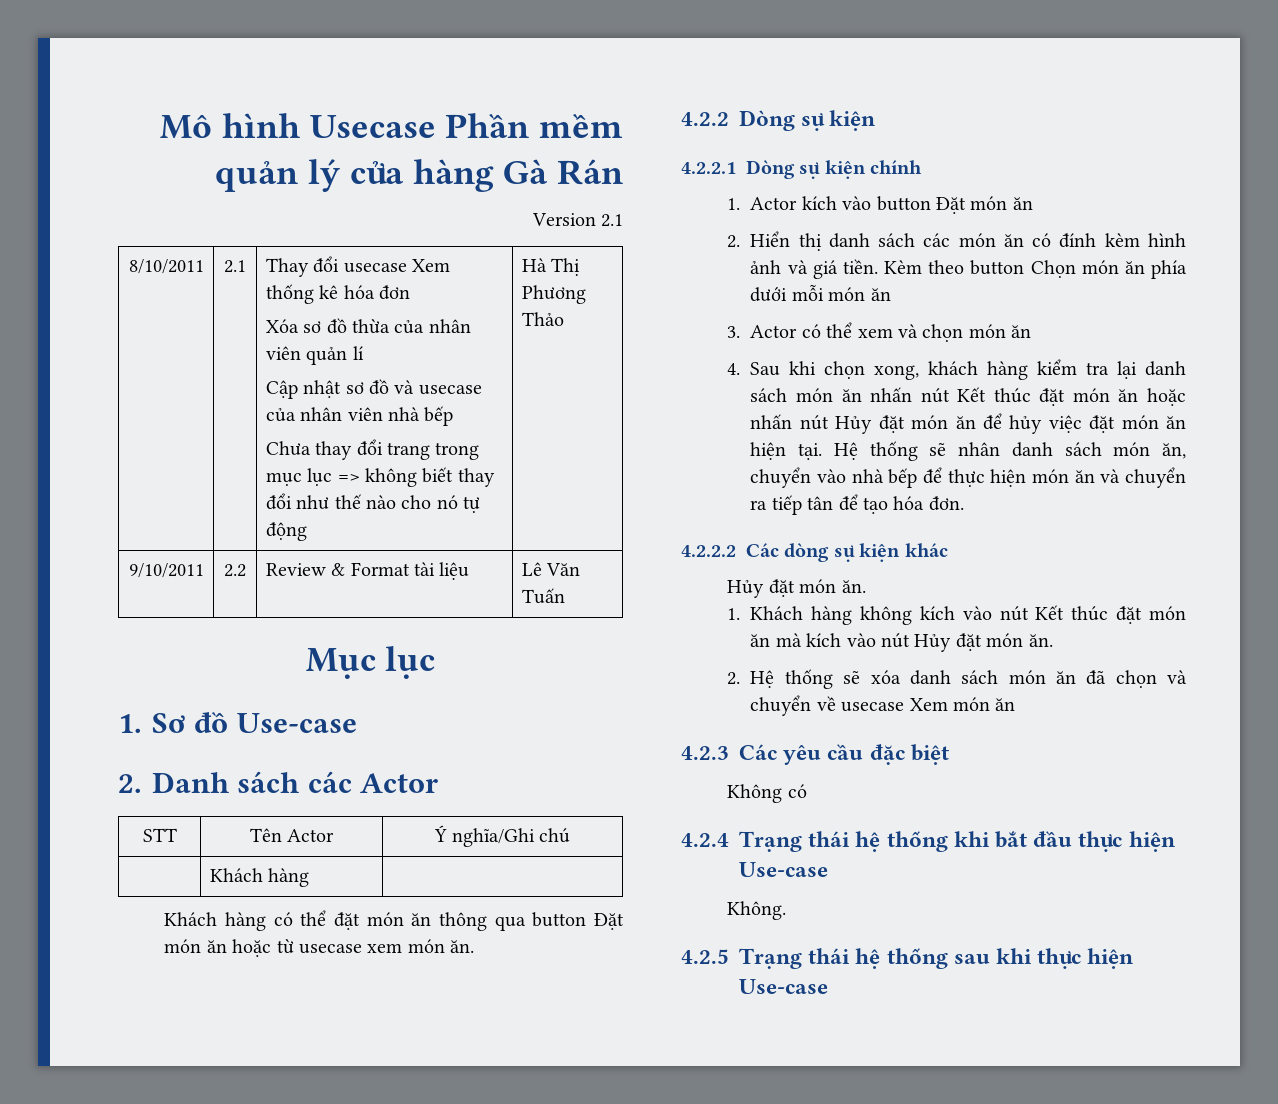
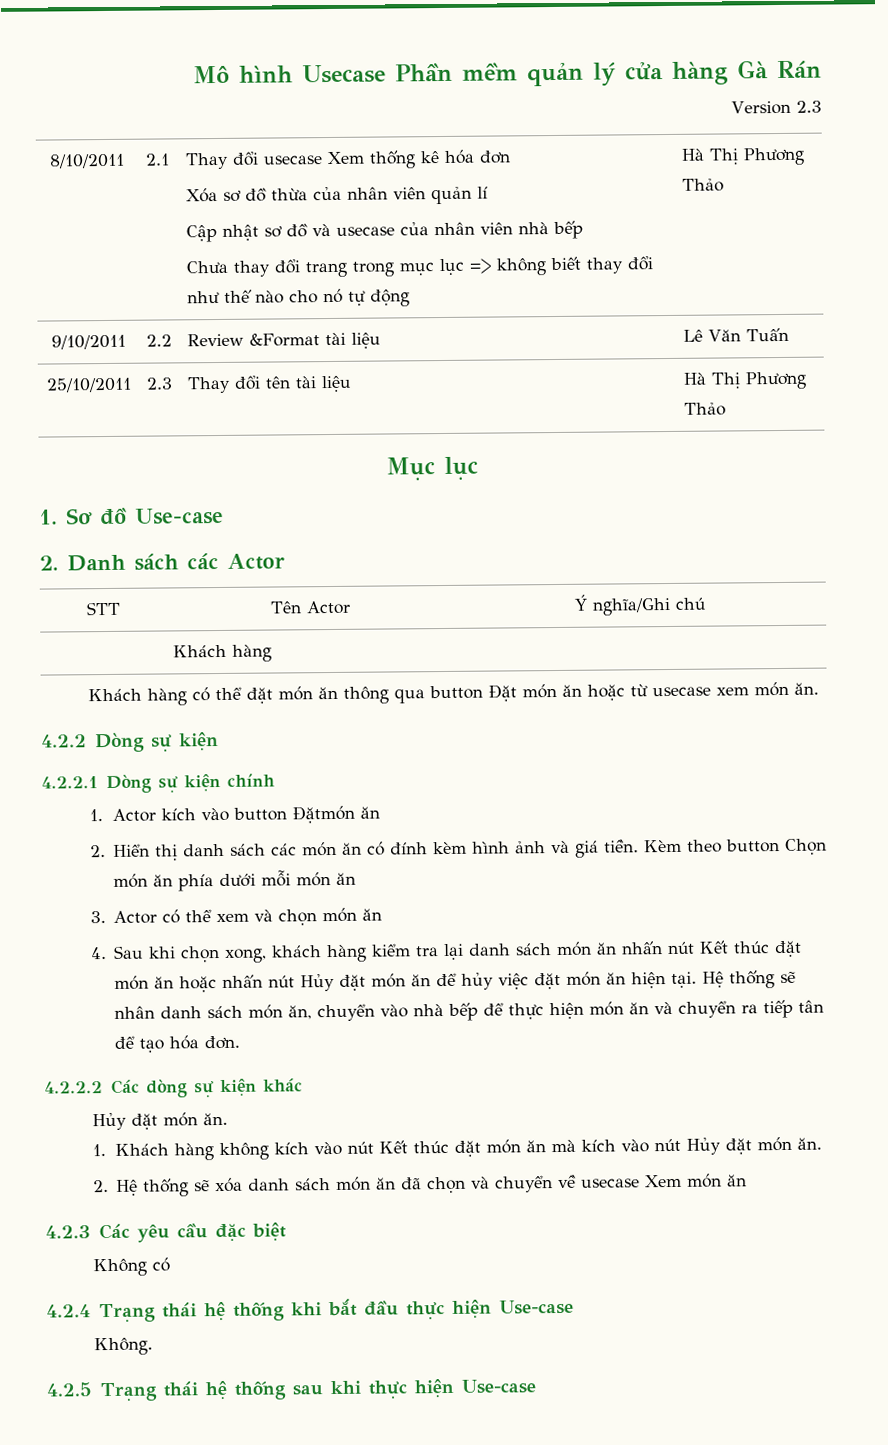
- Version 2.1
+ Version 2.3
- 9/10/2011 | 2.2 | Review & Format tài liệu | Lê Văn Tuấn
+ 9/10/2011 | 2.2 | Review &Format tài liệu | Lê Văn Tuấn
+ 25/10/2011 | 2.3 | Thay đổi tên tài liệu | Hà Thị Phương Thảo
- 1. Actor kích vào button Đặt món ăn
+ 1. Actor kích vào button Đặtmón ăn

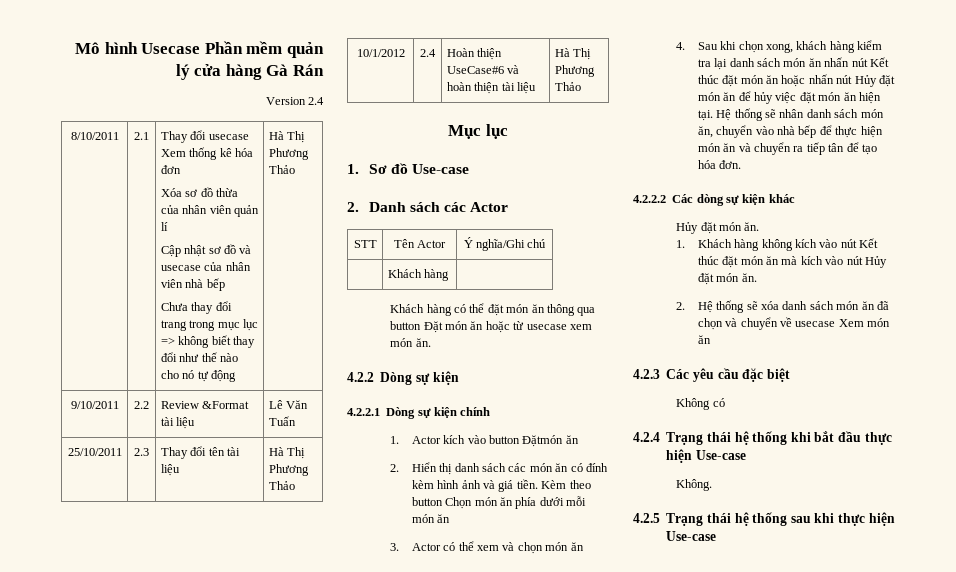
- Version 2.3
+ Version 2.4
+ 10/1/2012 | 2.4 | Hoàn thiện UseCase#6 và hoàn thiện tài liệu | Hà Thị Phương Thảo

